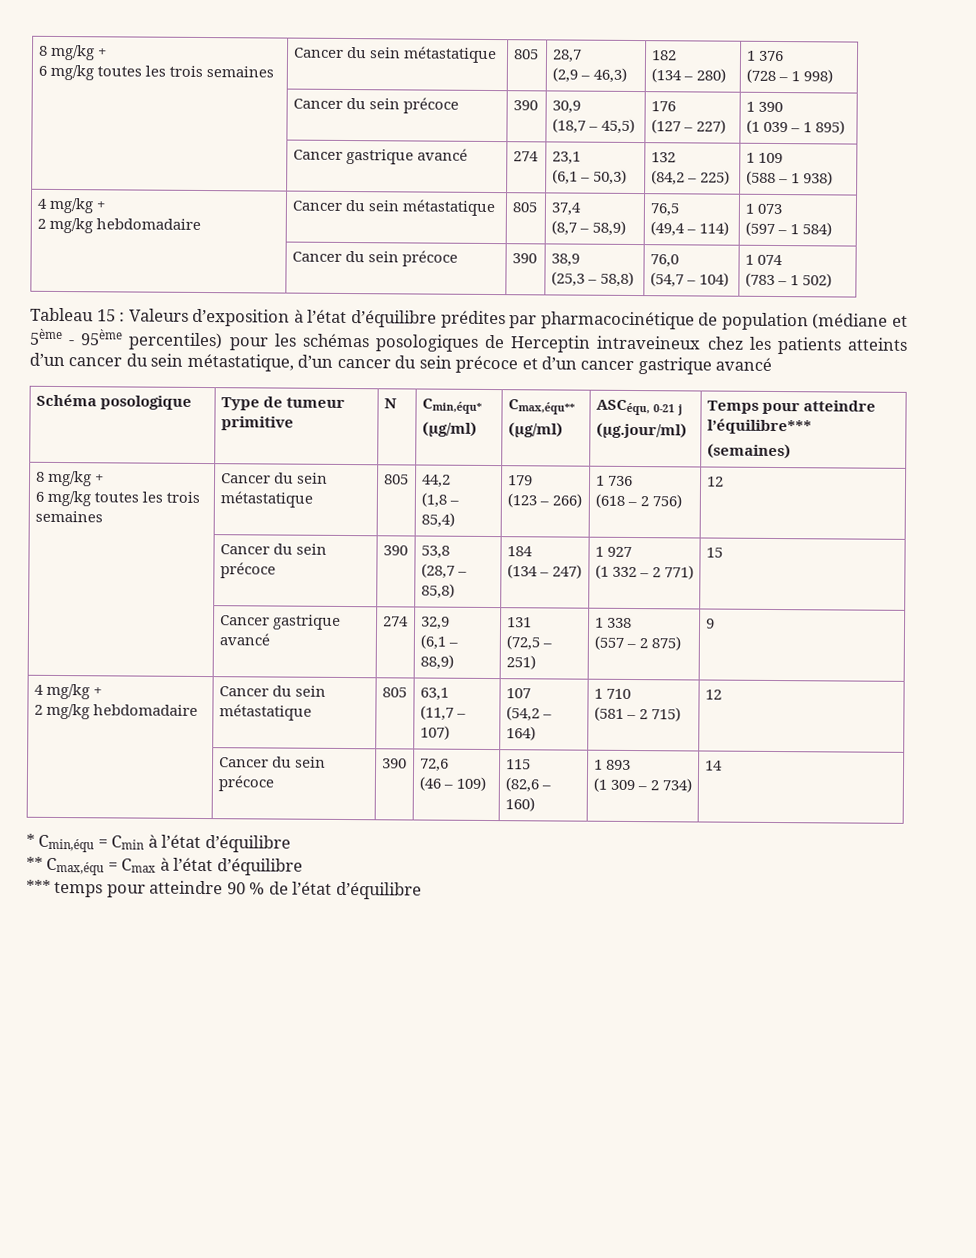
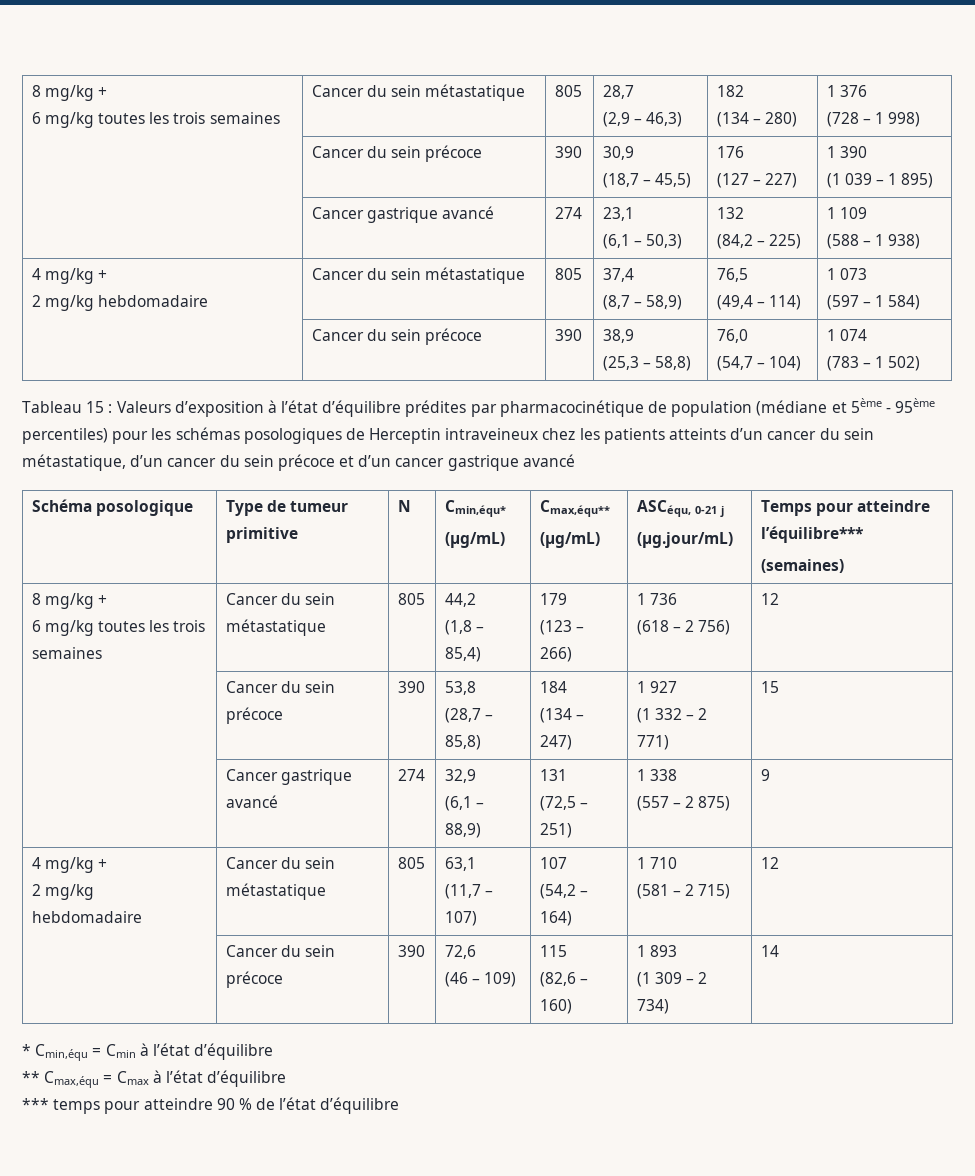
  Schéma posologique | Type de tumeur primitive | N | Cmin,équ*
- (µg/ml) | Cmax,équ**
- (µg/ml) | ASCéqu, 0-21 j
- (µg.jour/ml) | Temps pour atteindre l’équilibre***
+ (µg/mL) | Cmax,équ**
+ (µg/mL) | ASCéqu, 0-21 j
+ (µg.jour/mL) | Temps pour atteindre l’équilibre***

